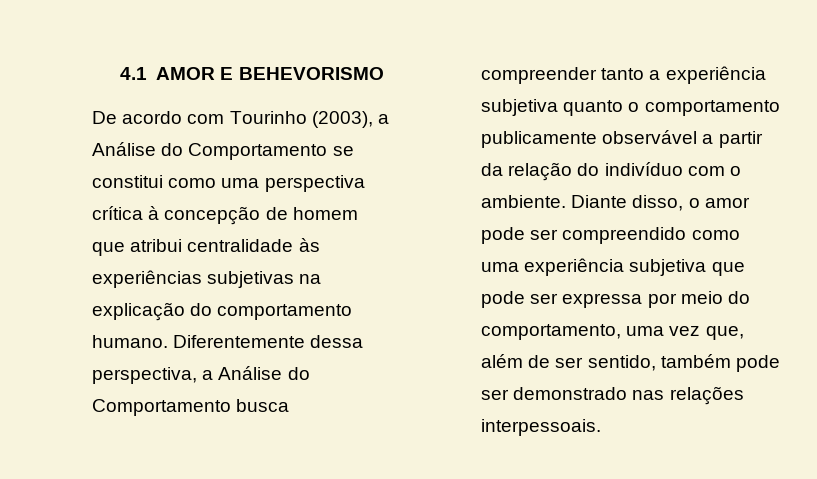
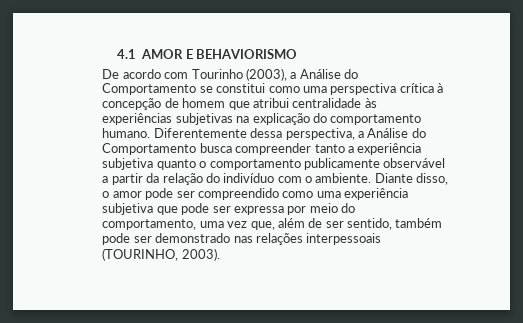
- 4.1 AMOR E BEHEVORISMO
+ 4.1 AMOR E BEHAVIORISMO
- Diante disso, o amor pode ser compreendido como uma experiência subjetiva que pode ser expressa por meio do comportamento, uma vez que, além de ser sentido, também pode ser demonstrado nas relações interpessoais.
+ Diante disso, o amor pode ser compreendido como uma experiência subjetiva que pode ser expressa por meio do comportamento, uma vez que, além de ser sentido, também pode ser demonstrado nas relações interpessoais (TOURINHO, 2003).

